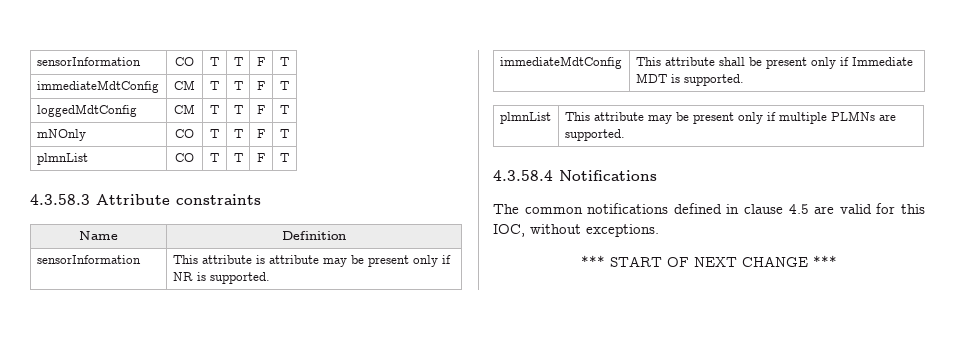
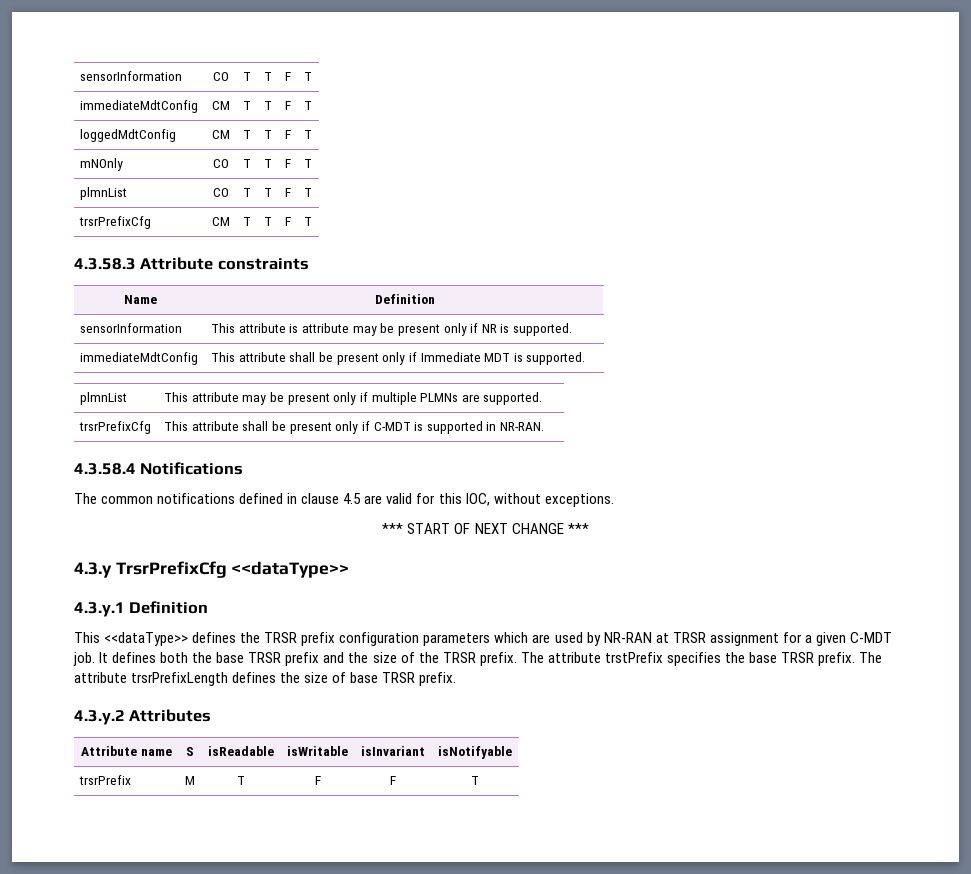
+ trsrPrefixCfg | CM | T | T | F | T
+ trsrPrefixCfg | This attribute shall be present only if C-MDT is supported in NR-RAN.
+ 4.3.y TrsrPrefixCfg <<dataType>>
+ 4.3.y.1 Definition
+ This <<dataType>> defines the TRSR prefix configuration parameters which are used by NR-RAN at TRSR assignment for a given C-MDT job. It defines both the base TRSR prefix and the size of the TRSR prefix. The attribute trstPrefix specifies the base TRSR prefix. The attribute trsrPrefixLength defines the size of base TRSR prefix.
+ 4.3.y.2 Attributes
+ Attribute name | S | isReadable | isWritable | isInvariant | isNotifyable
+ trsrPrefix | M | T | F | F | T

